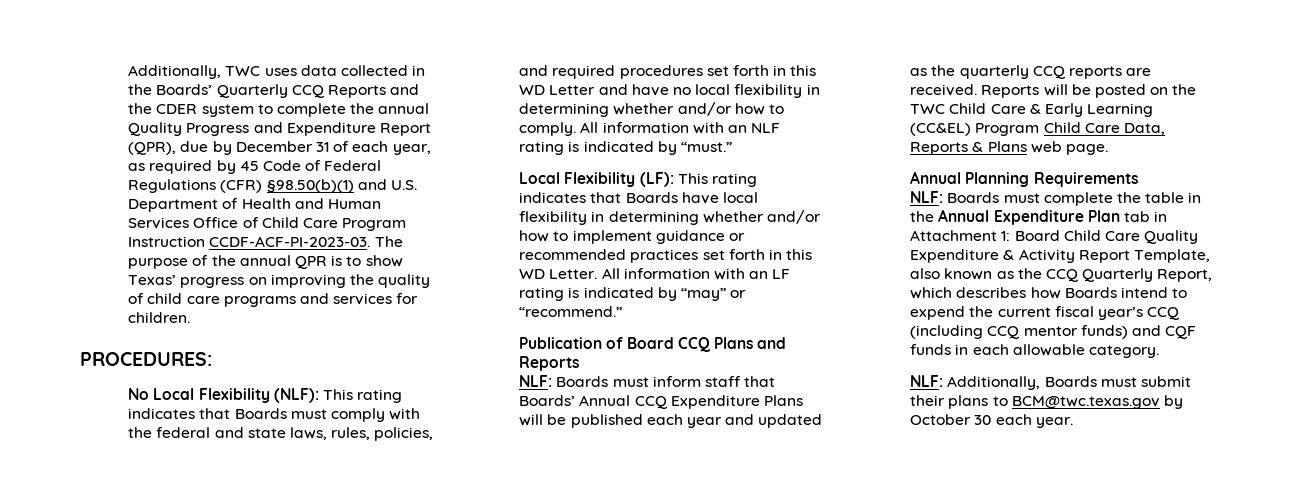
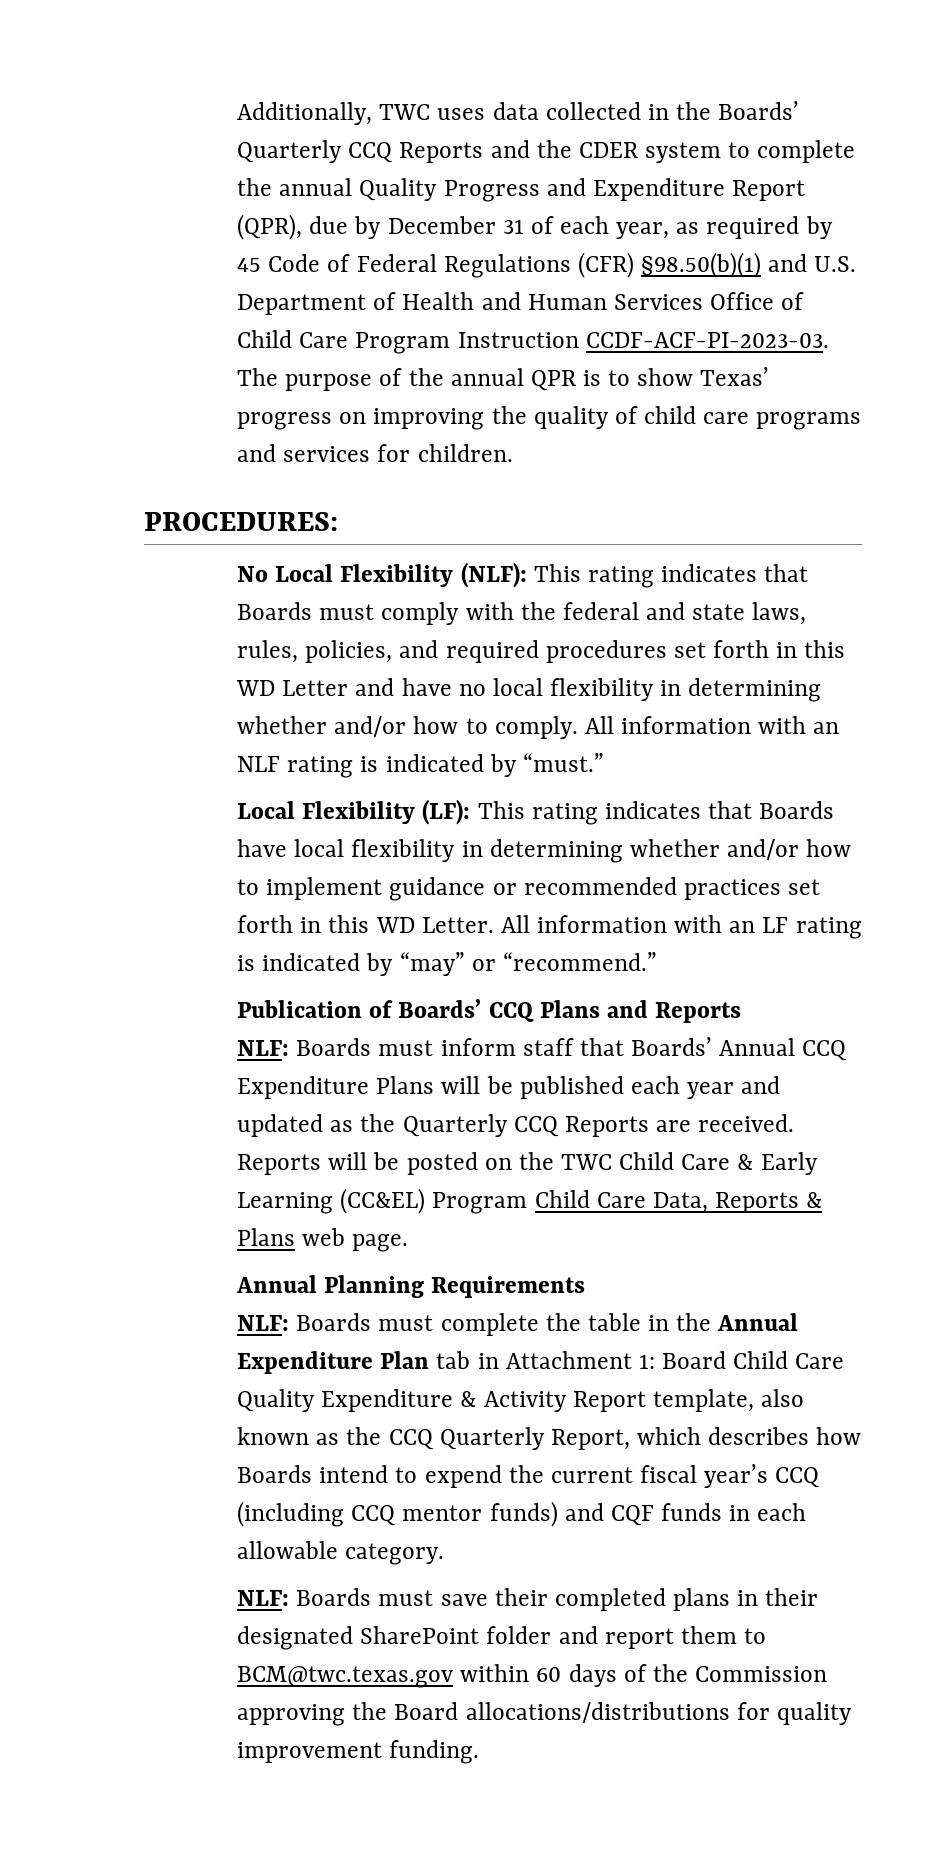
- Publication of Board CCQ Plans and Reports
+ Publication of Boards’ CCQ Plans and Reports
- NLF: Boards must inform staff that Boards’ Annual CCQ Expenditure Plans will be published each year and updated as the quarterly CCQ reports are received.
+ NLF: Boards must inform staff that Boards’ Annual CCQ Expenditure Plans will be published each year and updated as the Quarterly CCQ Reports are received.
- NLF: Boards must complete the table in the Annual Expenditure Plan tab in Attachment 1: Board Child Care Quality Expenditure & Activity Report Template, also known as the CCQ Quarterly Report, which describes how Boards intend to expend the current fiscal year’s CCQ (including CCQ mentor funds) and CQF funds in each allowable category.
+ NLF: Boards must complete the table in the Annual Expenditure Plan tab in Attachment 1: Board Child Care Quality Expenditure & Activity Report template, also known as the CCQ Quarterly Report, which describes how Boards intend to expend the current fiscal year’s CCQ (including CCQ mentor funds) and CQF funds in each allowable category.
- NLF: Additionally, Boards must submit their plans to BCM@twc.texas.gov by October 30 each year.
+ NLF: Boards must save their completed plans in their designated SharePoint folder and report them to BCM@twc.texas.gov within 60 days of the Commission approving the Board allocations/distributions for quality improvement funding.

